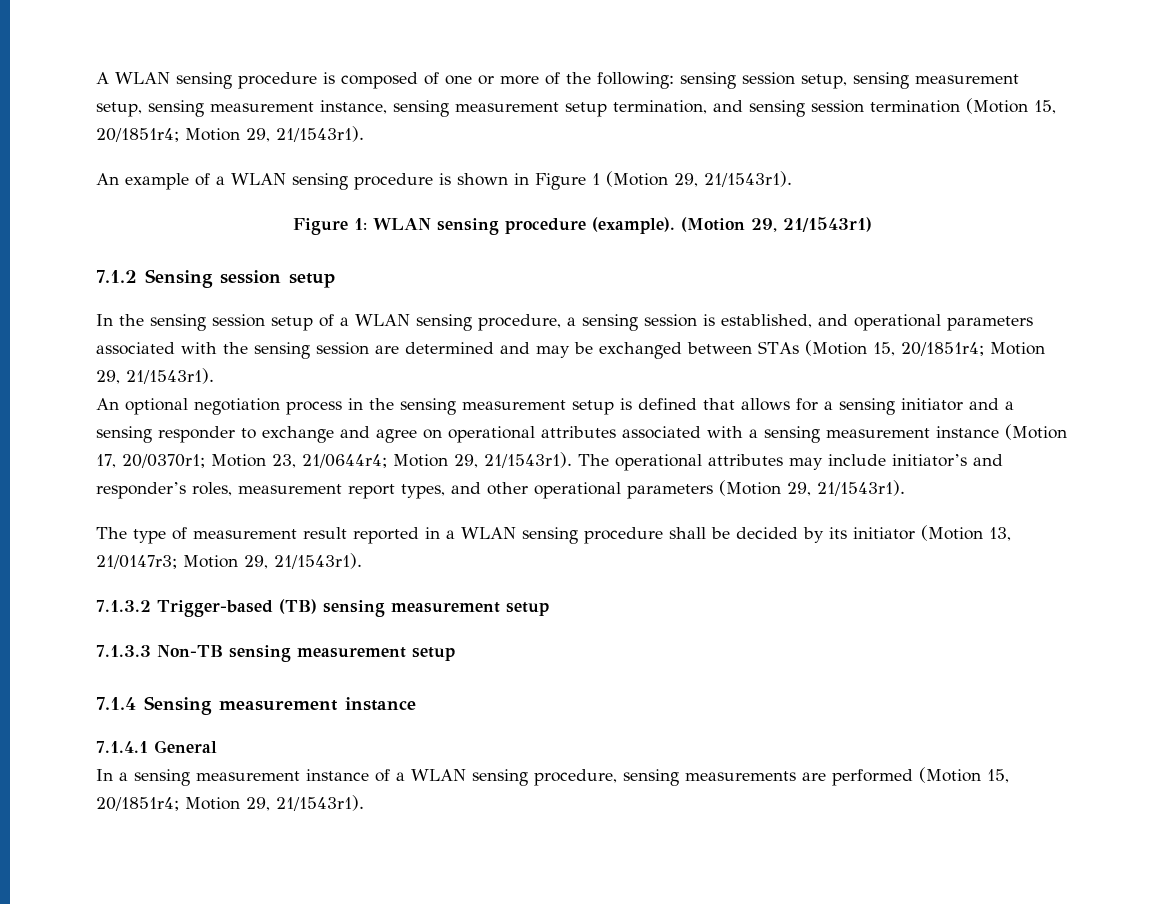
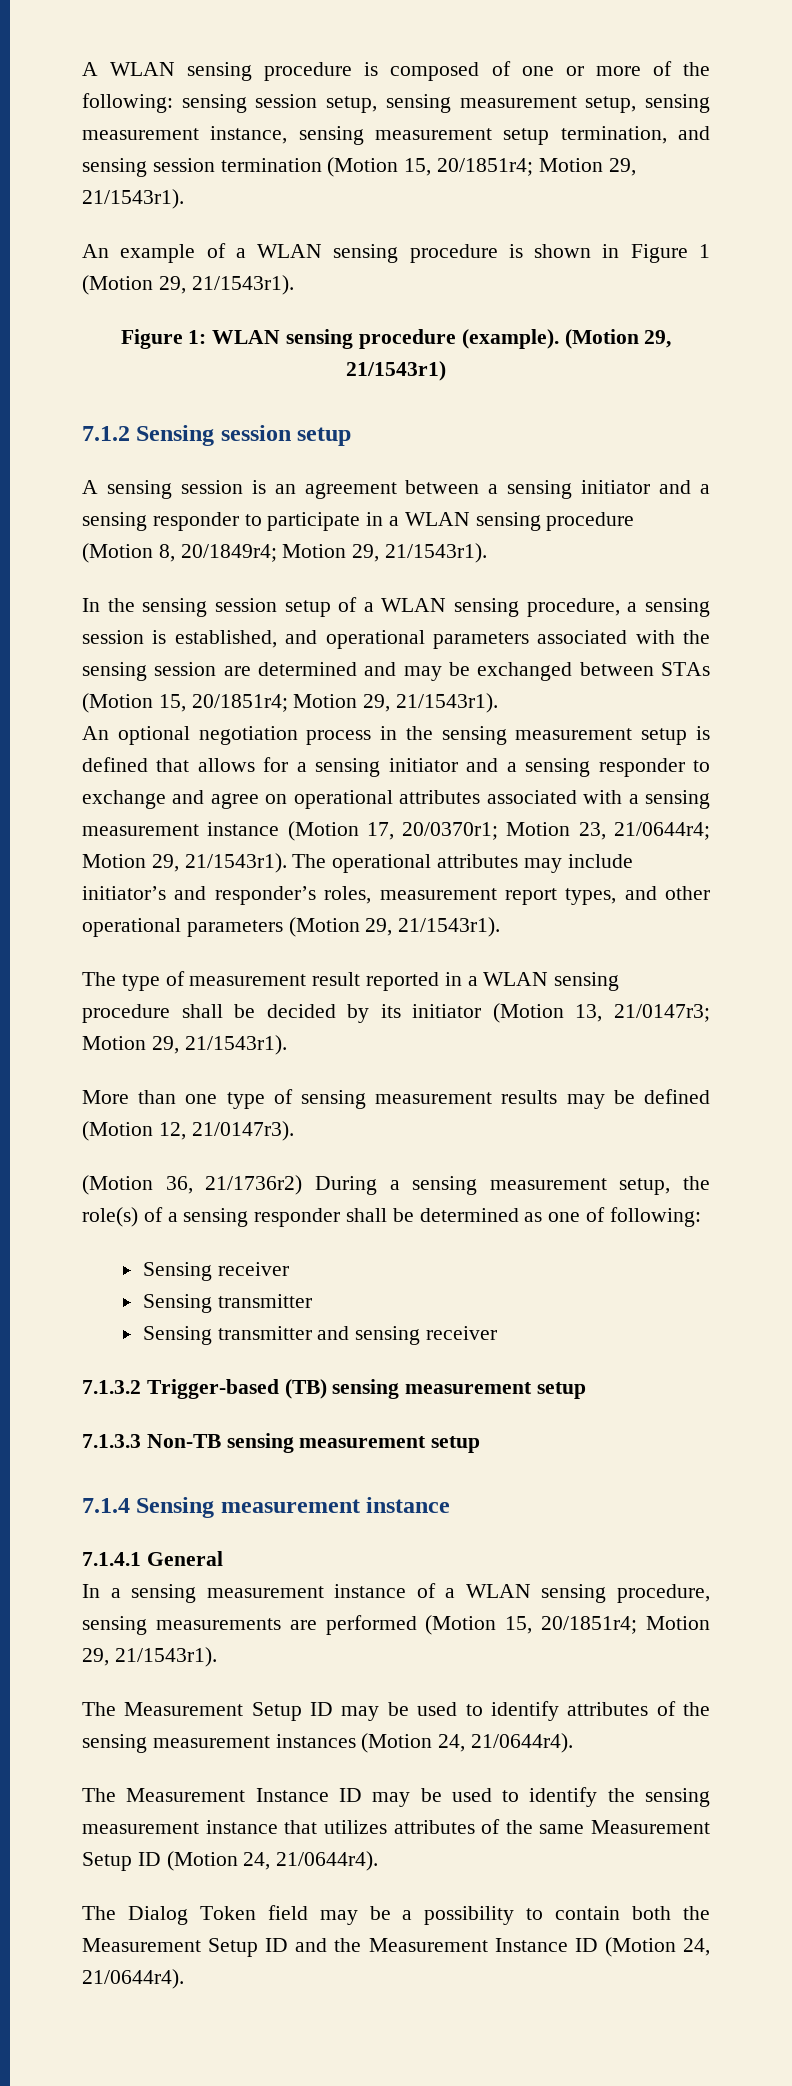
+ A sensing session is an agreement between a sensing initiator and a sensing responder to participate in a WLAN sensing procedure (Motion 8, 20/1849r4; Motion 29, 21/1543r1).
+ More than one type of sensing measurement results may be defined (Motion 12, 21/0147r3).
+ (Motion 36, 21/1736r2) During a sensing measurement setup, the role(s) of a sensing responder shall be determined as one of following:
+ Sensing receiver
+ Sensing transmitter
+ Sensing transmitter and sensing receiver
+ The Measurement Setup ID may be used to identify attributes of the sensing measurement instances (Motion 24, 21/0644r4).
+ The Measurement Instance ID may be used to identify the sensing measurement instance that utilizes attributes of the same Measurement Setup ID (Motion 24, 21/0644r4).
+ The Dialog Token field may be a possibility to contain both the Measurement Setup ID and the Measurement Instance ID (Motion 24, 21/0644r4).

